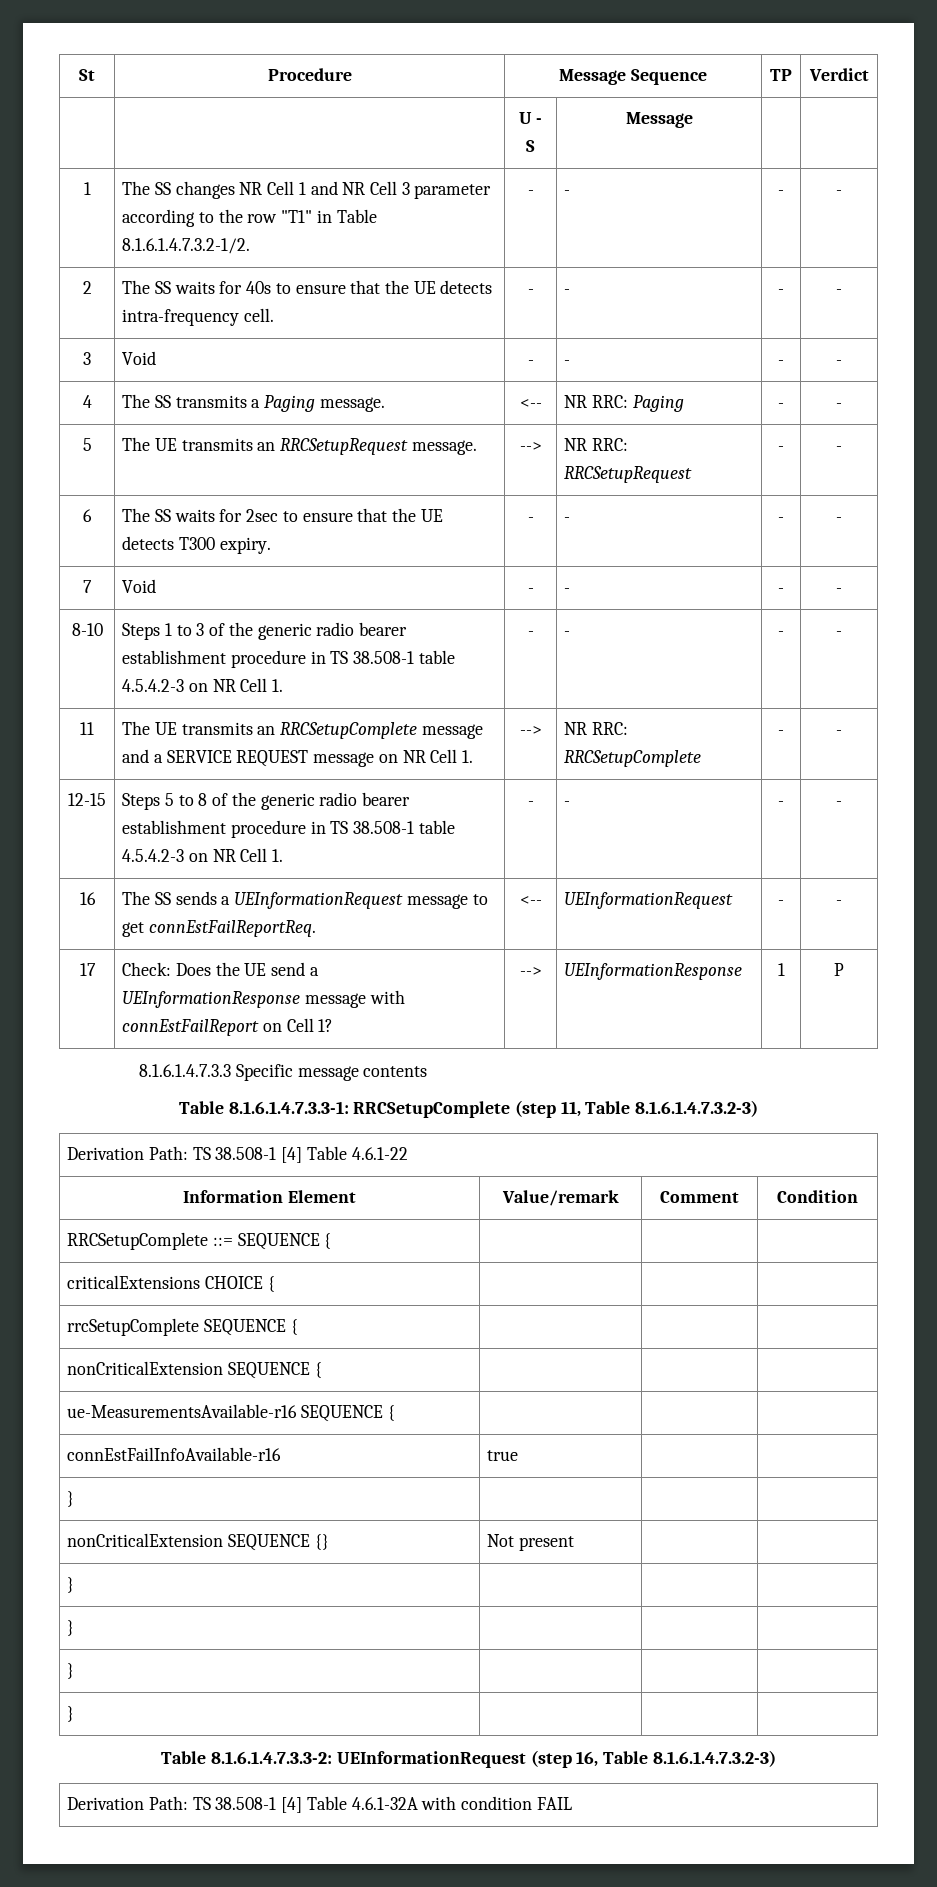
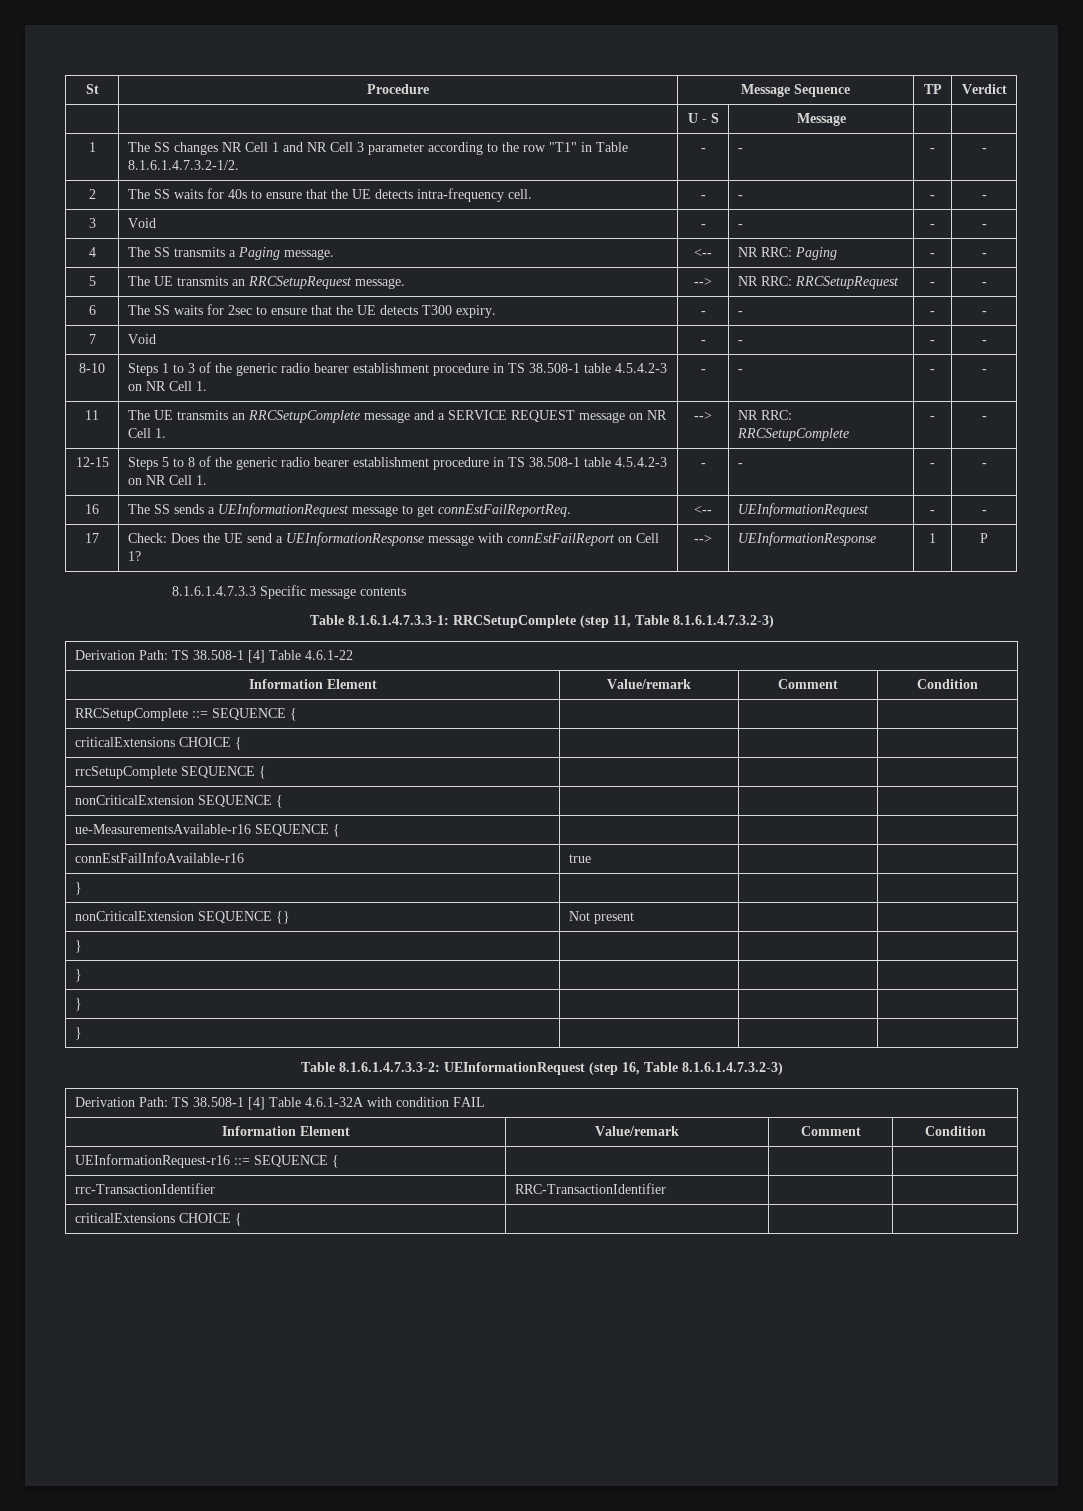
  Derivation Path: TS 38.508-1 [4] Table 4.6.1-32A with condition FAIL
+ Information Element | Value/remark | Comment | Condition
+ UEInformationRequest-r16 ::= SEQUENCE { | | |
+ rrc-TransactionIdentifier | RRC-TransactionIdentifier | |
+ criticalExtensions CHOICE { | | |

